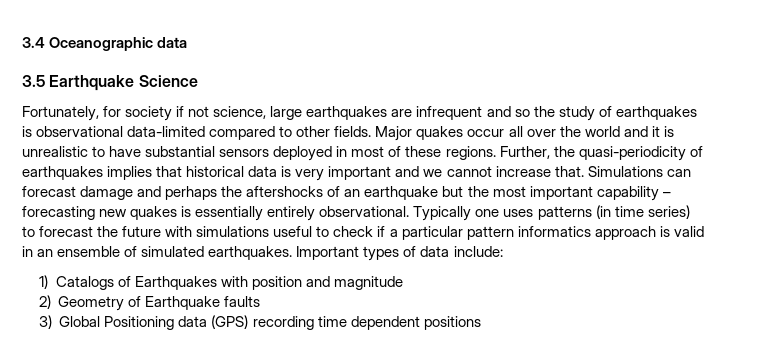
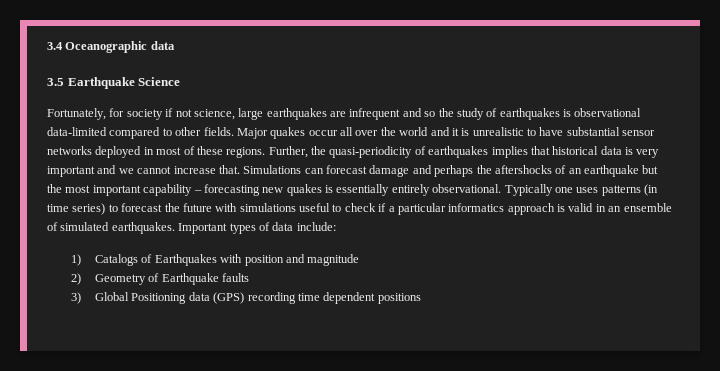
- Major quakes occur all over the world and it is unrealistic to have substantial sensors deployed in most of these regions.
+ Major quakes occur all over the world and it is unrealistic to have substantial sensor networks deployed in most of these regions.
- Typically one uses patterns (in time series) to forecast the future with simulations useful to check if a particular pattern informatics approach is valid in an ensemble of simulated earthquakes.
+ Typically one uses patterns (in time series) to forecast the future with simulations useful to check if a particular informatics approach is valid in an ensemble of simulated earthquakes.

